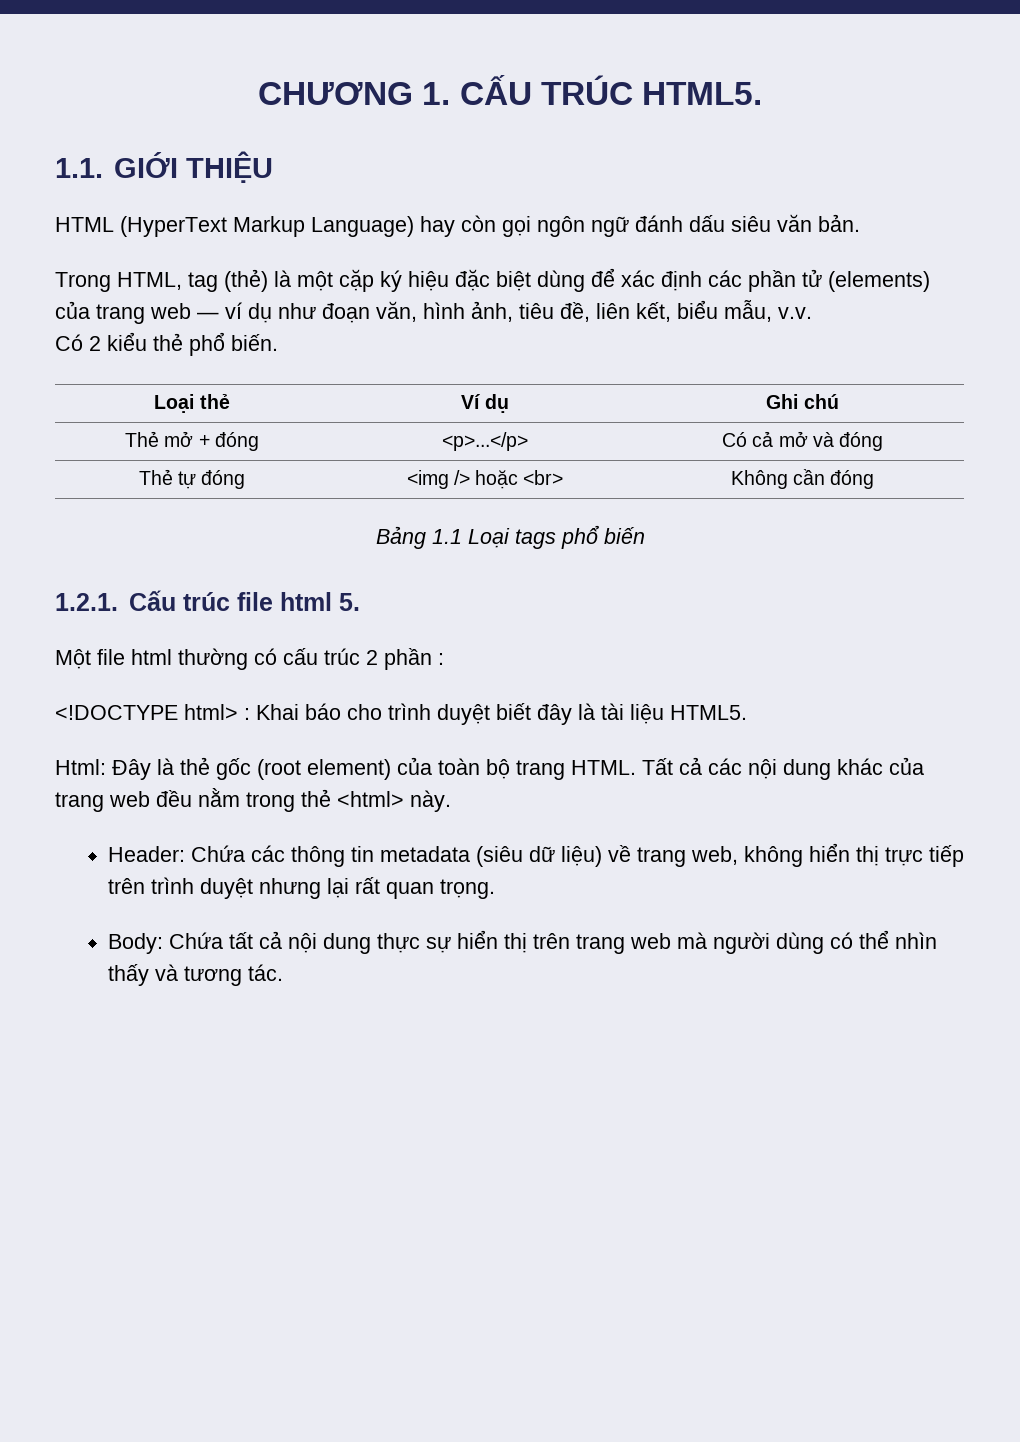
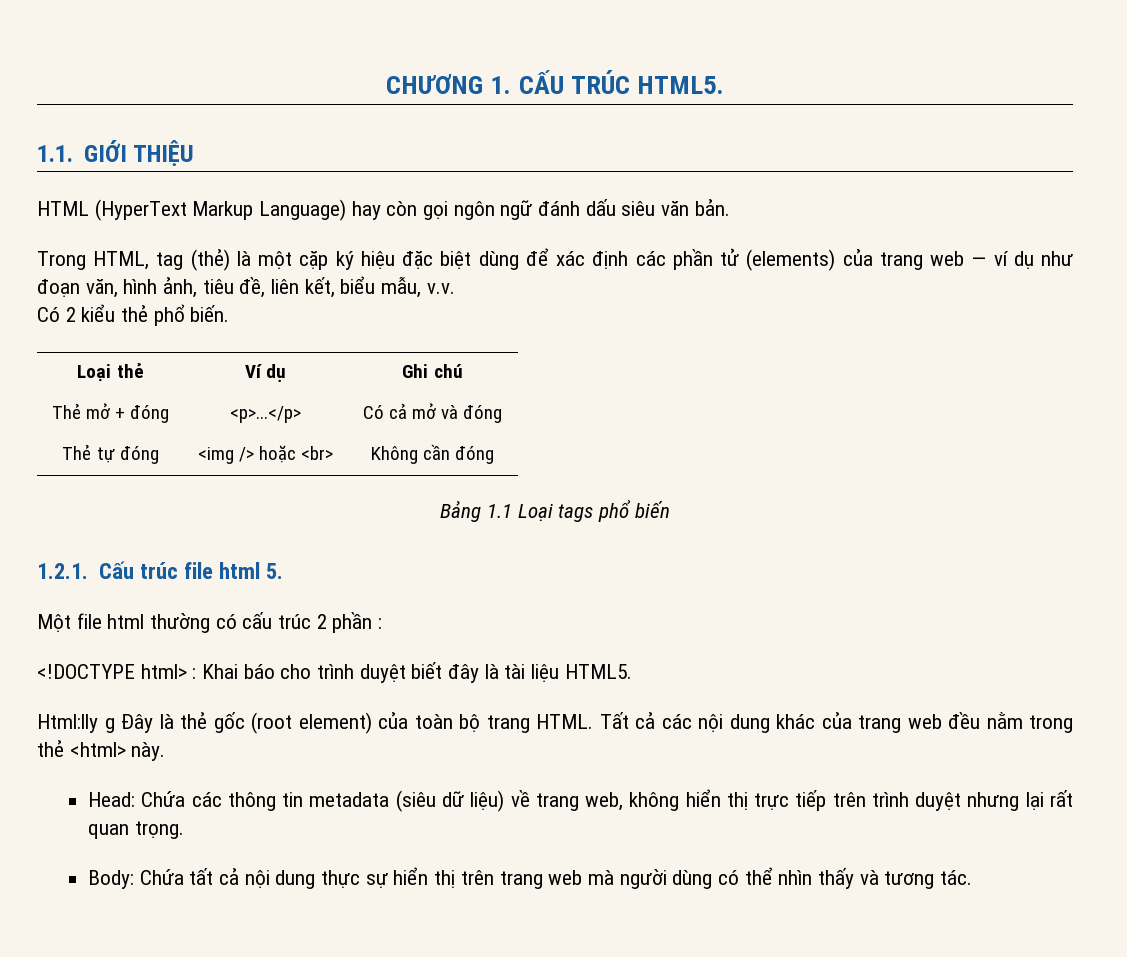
- Html: Đây là thẻ gốc (root element) của toàn bộ trang HTML.
+ Html:lly g Đây là thẻ gốc (root element) của toàn bộ trang HTML.
- Header: Chứa các thông tin metadata (siêu dữ liệu) về trang web, không hiển thị trực tiếp trên trình duyệt nhưng lại rất quan trọng.
+ Head: Chứa các thông tin metadata (siêu dữ liệu) về trang web, không hiển thị trực tiếp trên trình duyệt nhưng lại rất quan trọng.

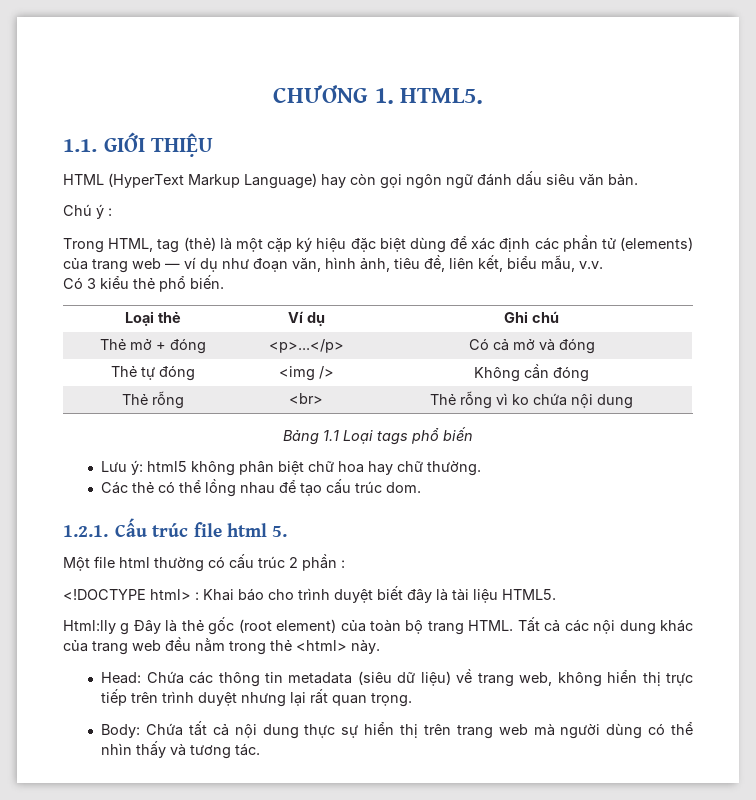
- CHƯƠNG 1. CẤU TRÚC HTML5.
+ CHƯƠNG 1. HTML5.
+ Chú ý :
- Có 2 kiểu thẻ phổ biến.
+ Có 3 kiểu thẻ phổ biến.
- Thẻ tự đóng | <img /> hoặc <br> | Không cần đóng
+ Thẻ tự đóng | <img /> | Không cần đóng
+ Thẻ rỗng | <br> | Thẻ rỗng vì ko chứa nội dung
+ Lưu ý: html5 không phân biệt chữ hoa hay chữ thường.
+ Các thẻ có thể lồng nhau để tạo cấu trúc dom.

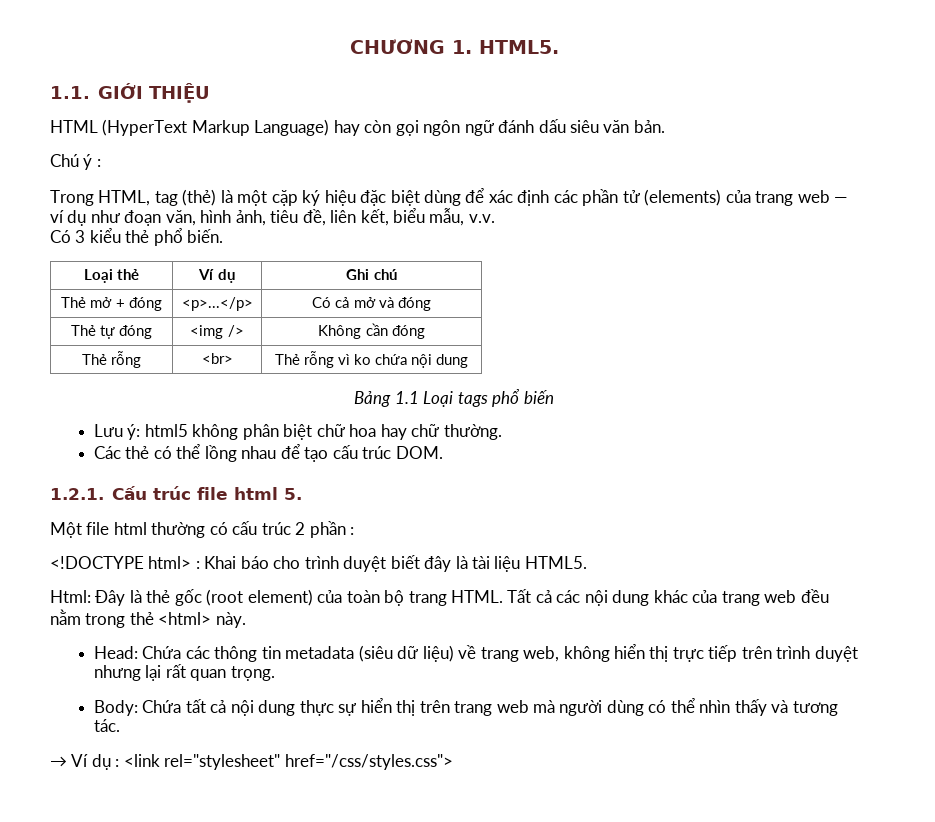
- Các thẻ có thể lồng nhau để tạo cấu trúc dom.
+ Các thẻ có thể lồng nhau để tạo cấu trúc DOM.
- Html:lly g Đây là thẻ gốc (root element) của toàn bộ trang HTML.
+ Html: Đây là thẻ gốc (root element) của toàn bộ trang HTML.
+ → Ví dụ : <link rel="stylesheet" href="/css/styles.css">

